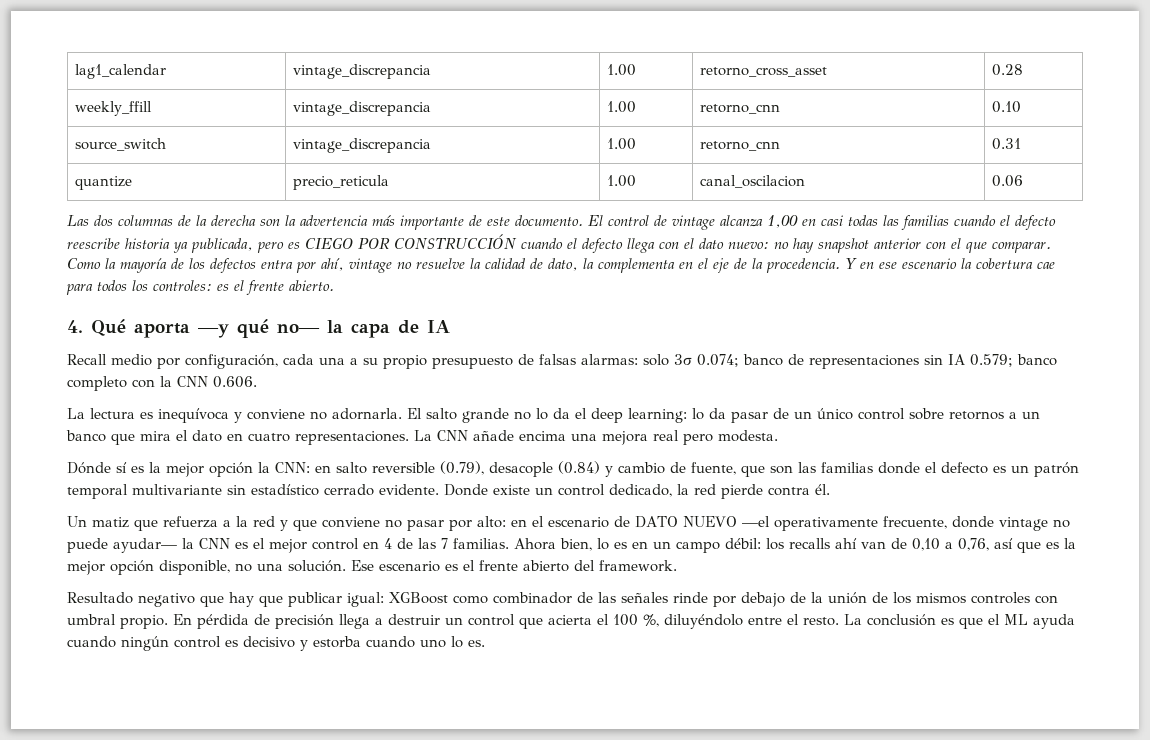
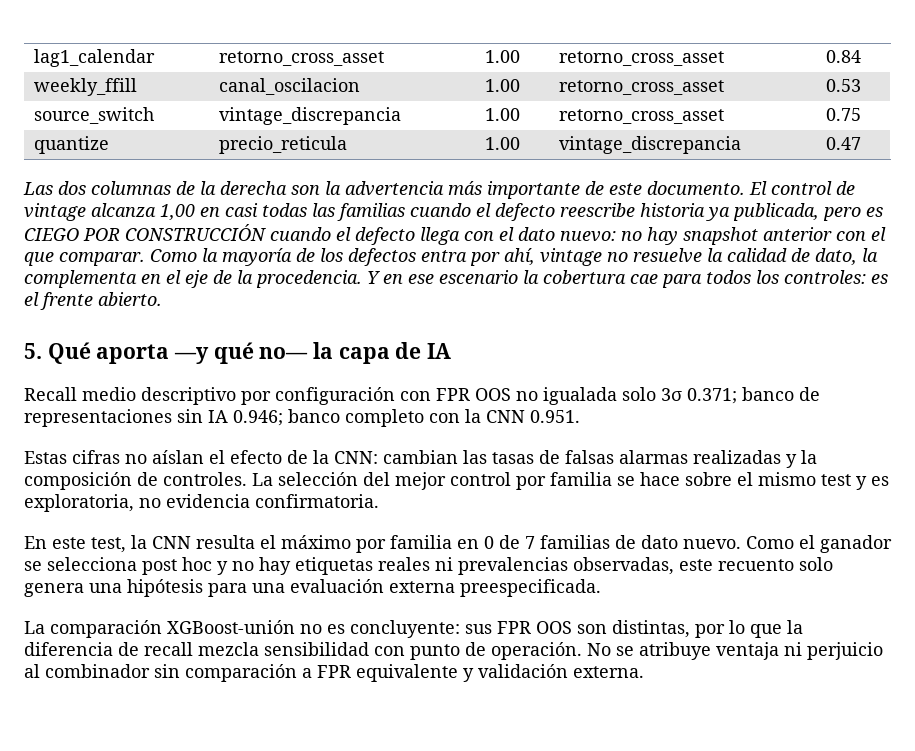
- lag1_calendar | vintage_discrepancia | 1.00 | retorno_cross_asset | 0.28
- weekly_ffill | vintage_discrepancia | 1.00 | retorno_cnn | 0.10
- source_switch | vintage_discrepancia | 1.00 | retorno_cnn | 0.31
+ lag1_calendar | retorno_cross_asset | 1.00 | retorno_cross_asset | 0.84
+ weekly_ffill | canal_oscilacion | 1.00 | retorno_cross_asset | 0.53
+ source_switch | vintage_discrepancia | 1.00 | retorno_cross_asset | 0.75
- quantize | precio_reticula | 1.00 | canal_oscilacion | 0.06
+ quantize | precio_reticula | 1.00 | vintage_discrepancia | 0.47
- 4. Qué aporta —y qué no— la capa de IA
+ 5. Qué aporta —y qué no— la capa de IA
- Recall medio por configuración, cada una a su propio presupuesto de falsas alarmas: solo 3σ 0.074; banco de representaciones sin IA 0.579; banco completo con la CNN 0.606.
- La lectura es inequívoca y conviene no adornarla. El salto grande no lo da el deep learning: lo da pasar de un único control sobre retornos a un banco que mira el dato en cuatro representaciones. La CNN añade encima una mejora real pero modesta.
- Dónde sí es la mejor opción la CNN: en salto reversible (0.79), desacople (0.84) y cambio de fuente, que son las familias donde el defecto es un patrón temporal multivariante sin estadístico cerrado evidente. Donde existe un control dedicado, la red pierde contra él.
- Un matiz que refuerza a la red y que conviene no pasar por alto: en el escenario de DATO NUEVO —el operativamente frecuente, donde vintage no puede ayudar— la CNN es el mejor control en 4 de las 7 familias. Ahora bien, lo es en un campo débil: los recalls ahí van de 0,10 a 0,76, así que es la mejor opción disponible, no una solución. Ese escenario es el frente abierto del framework.
- Resultado negativo que hay que publicar igual: XGBoost como combinador de las señales rinde por debajo de la unión de los mismos controles con umbral propio. En pérdida de precisión llega a destruir un control que acierta el 100 %, diluyéndolo entre el resto. La conclusión es que el ML ayuda cuando ningún control es decisivo y estorba cuando uno lo es.
+ Recall medio descriptivo por configuración con FPR OOS no igualada solo 3σ 0.371; banco de representaciones sin IA 0.946; banco completo con la CNN 0.951.
+ Estas cifras no aíslan el efecto de la CNN: cambian las tasas de falsas alarmas realizadas y la composición de controles. La selección del mejor control por familia se hace sobre el mismo test y es exploratoria, no evidencia confirmatoria.
+ En este test, la CNN resulta el máximo por familia en 0 de 7 familias de dato nuevo. Como el ganador se selecciona post hoc y no hay etiquetas reales ni prevalencias observadas, este recuento solo genera una hipótesis para una evaluación externa preespecificada.
+ La comparación XGBoost-unión no es concluyente: sus FPR OOS son distintas, por lo que la diferencia de recall mezcla sensibilidad con punto de operación. No se atribuye ventaja ni perjuicio al combinador sin comparación a FPR equivalente y validación externa.

